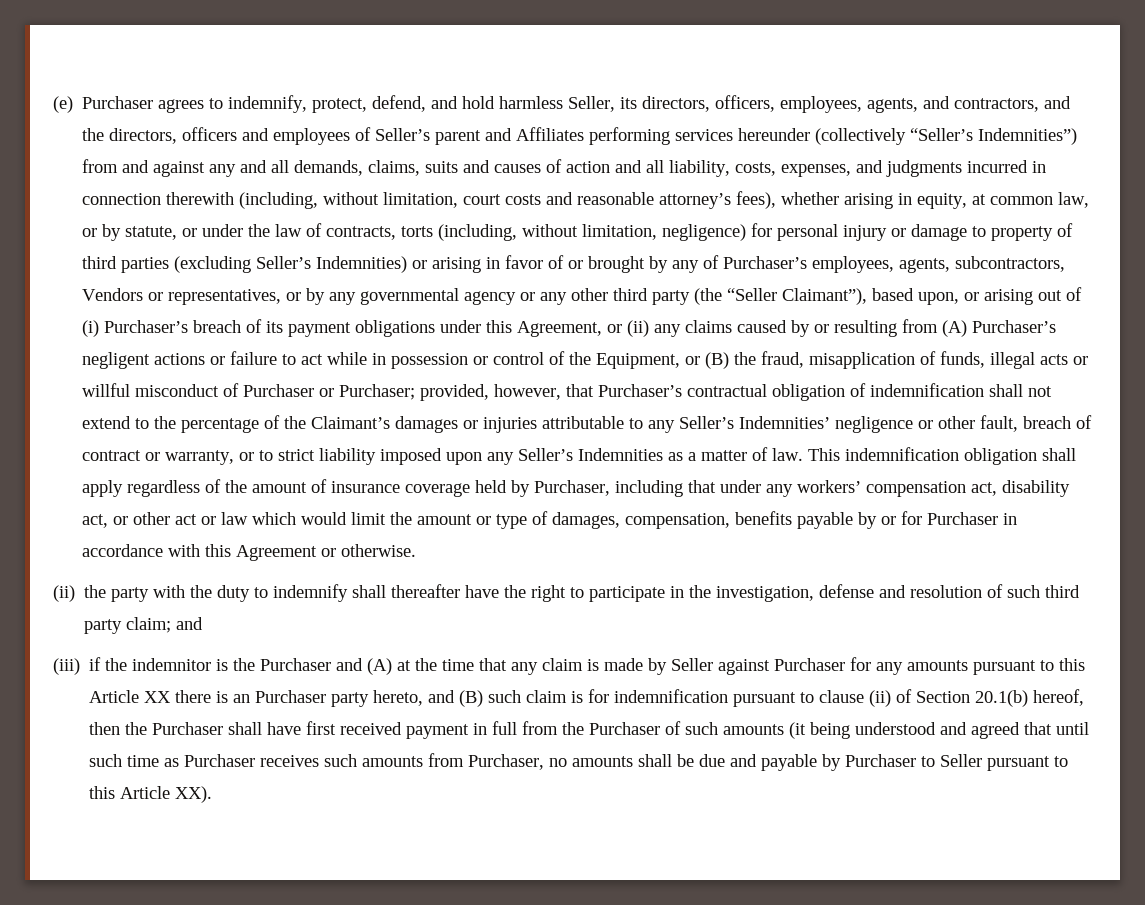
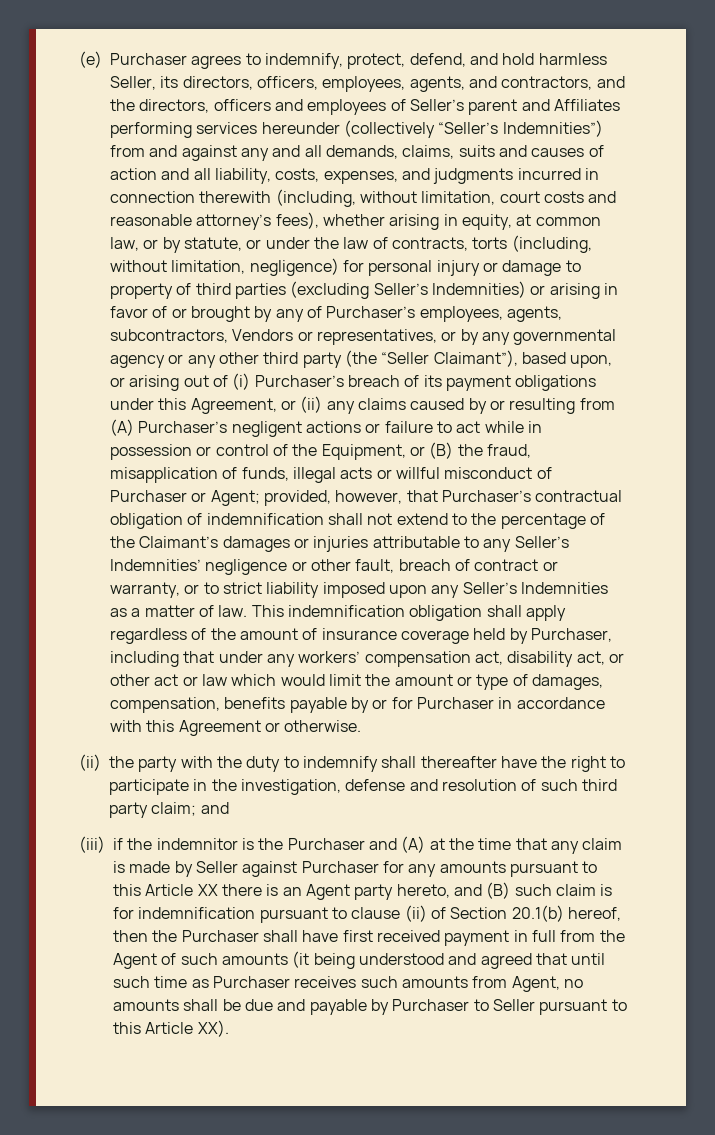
- (e) Purchaser agrees to indemnify, protect, defend, and hold harmless Seller, its directors, officers, employees, agents, and contractors, and the directors, officers and employees of Seller’s parent and Affiliates performing services hereunder (collectively “Seller’s Indemnities”) from and against any and all demands, claims, suits and causes of action and all liability, costs, expenses, and judgments incurred in connection therewith (including, without limitation, court costs and reasonable attorney’s fees), whether arising in equity, at common law, or by statute, or under the law of contracts, torts (including, without limitation, negligence) for personal injury or damage to property of third parties (excluding Seller’s Indemnities) or arising in favor of or brought by any of Purchaser’s employees, agents, subcontractors, Vendors or representatives, or by any governmental agency or any other third party (the “Seller Claimant”), based upon, or arising out of (i) Purchaser’s breach of its payment obligations under this Agreement, or (ii) any claims caused by or resulting from (A) Purchaser’s negligent actions or failure to act while in possession or control of the Equipment, or (B) the fraud, misapplication of funds, illegal acts or willful misconduct of Purchaser or Purchaser;
+ (e) Purchaser agrees to indemnify, protect, defend, and hold harmless Seller, its directors, officers, employees, agents, and contractors, and the directors, officers and employees of Seller’s parent and Affiliates performing services hereunder (collectively “Seller’s Indemnities”) from and against any and all demands, claims, suits and causes of action and all liability, costs, expenses, and judgments incurred in connection therewith (including, without limitation, court costs and reasonable attorney’s fees), whether arising in equity, at common law, or by statute, or under the law of contracts, torts (including, without limitation, negligence) for personal injury or damage to property of third parties (excluding Seller’s Indemnities) or arising in favor of or brought by any of Purchaser’s employees, agents, subcontractors, Vendors or representatives, or by any governmental agency or any other third party (the “Seller Claimant”), based upon, or arising out of (i) Purchaser’s breach of its payment obligations under this Agreement, or (ii) any claims caused by or resulting from (A) Purchaser’s negligent actions or failure to act while in possession or control of the Equipment, or (B) the fraud, misapplication of funds, illegal acts or willful misconduct of Purchaser or Agent;
- (iii) if the indemnitor is the Purchaser and (A) at the time that any claim is made by Seller against Purchaser for any amounts pursuant to this Article XX there is an Purchaser party hereto, and (B) such claim is for indemnification pursuant to clause (ii) of Section 20.1(b) hereof, then the Purchaser shall have first received payment in full from the Purchaser of such amounts (it being understood and agreed that until such time as Purchaser receives such amounts from Purchaser, no amounts shall be due and payable by Purchaser to Seller pursuant to this Article XX).
+ (iii) if the indemnitor is the Purchaser and (A) at the time that any claim is made by Seller against Purchaser for any amounts pursuant to this Article XX there is an Agent party hereto, and (B) such claim is for indemnification pursuant to clause (ii) of Section 20.1(b) hereof, then the Purchaser shall have first received payment in full from the Agent of such amounts (it being understood and agreed that until such time as Purchaser receives such amounts from Agent, no amounts shall be due and payable by Purchaser to Seller pursuant to this Article XX).

